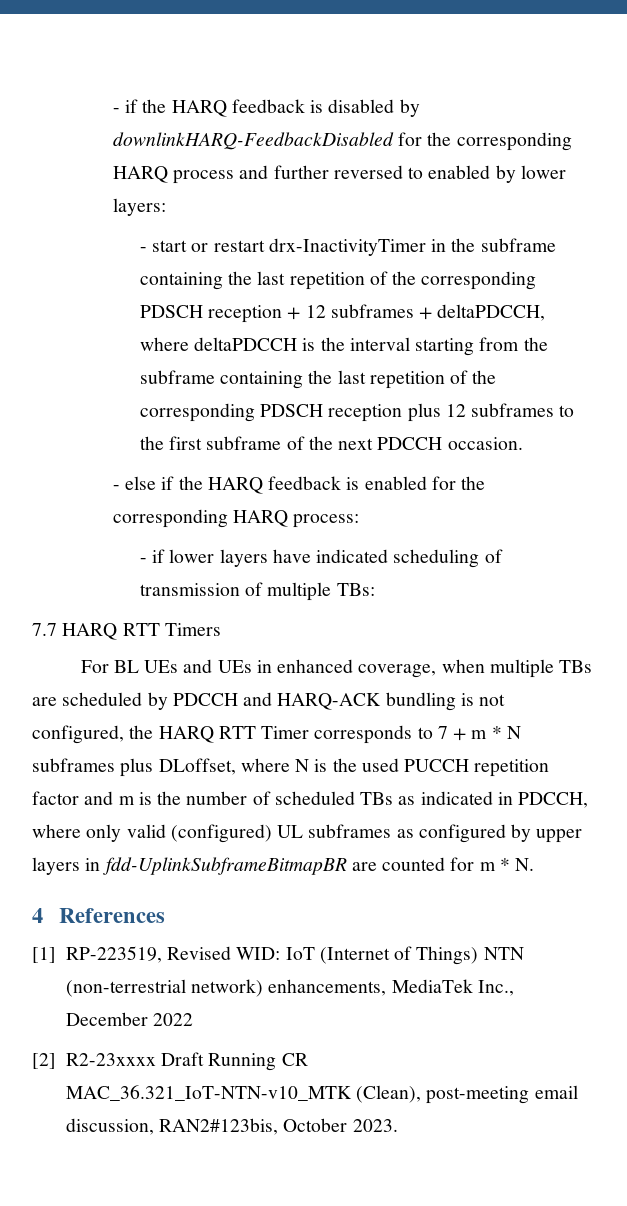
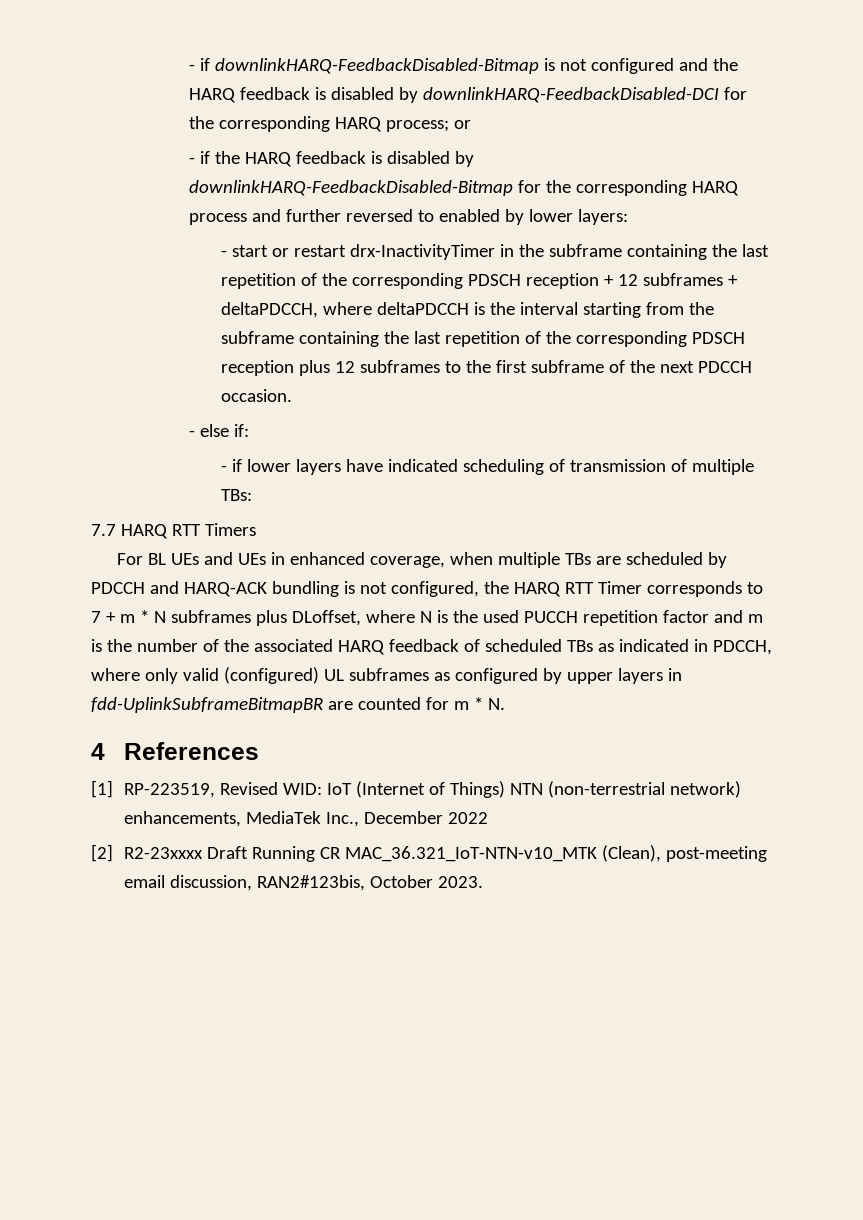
- - if the HARQ feedback is disabled by downlinkHARQ-FeedbackDisabled for the corresponding HARQ process and further reversed to enabled by lower layers:
+ - if downlinkHARQ-FeedbackDisabled-Bitmap is not configured and the HARQ feedback is disabled by downlinkHARQ-FeedbackDisabled-DCI for the corresponding HARQ process; or
+ - if the HARQ feedback is disabled by downlinkHARQ-FeedbackDisabled-Bitmap for the corresponding HARQ process and further reversed to enabled by lower layers:
- - else if the HARQ feedback is enabled for the corresponding HARQ process:
+ - else if:
- For BL UEs and UEs in enhanced coverage, when multiple TBs are scheduled by PDCCH and HARQ-ACK bundling is not configured, the HARQ RTT Timer corresponds to 7 + m * N subframes plus DLoffset, where N is the used PUCCH repetition factor and m is the number of scheduled TBs as indicated in PDCCH, where only valid (configured) UL subframes as configured by upper layers in fdd-UplinkSubframeBitmapBR are counted for m * N.
+ For BL UEs and UEs in enhanced coverage, when multiple TBs are scheduled by PDCCH and HARQ-ACK bundling is not configured, the HARQ RTT Timer corresponds to 7 + m * N subframes plus DLoffset, where N is the used PUCCH repetition factor and m is the number of the associated HARQ feedback of scheduled TBs as indicated in PDCCH, where only valid (configured) UL subframes as configured by upper layers in fdd-UplinkSubframeBitmapBR are counted for m * N.

